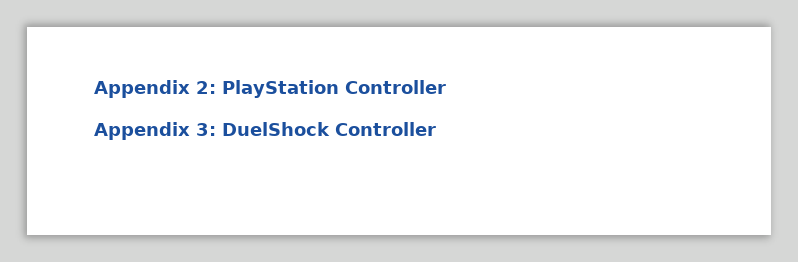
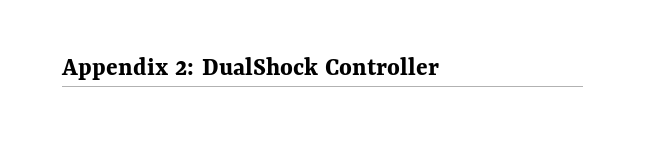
- Appendix 2: PlayStation Controller
- Appendix 3: DuelShock Controller
+ Appendix 2: DualShock Controller

